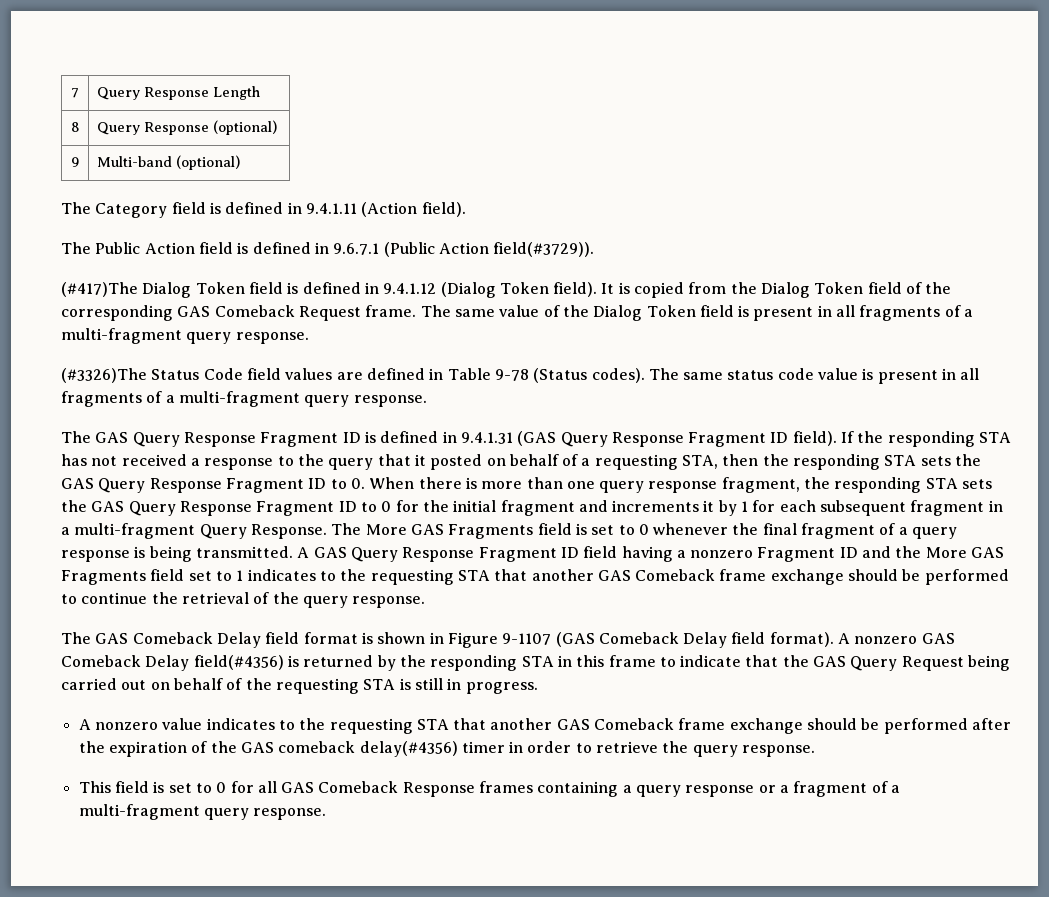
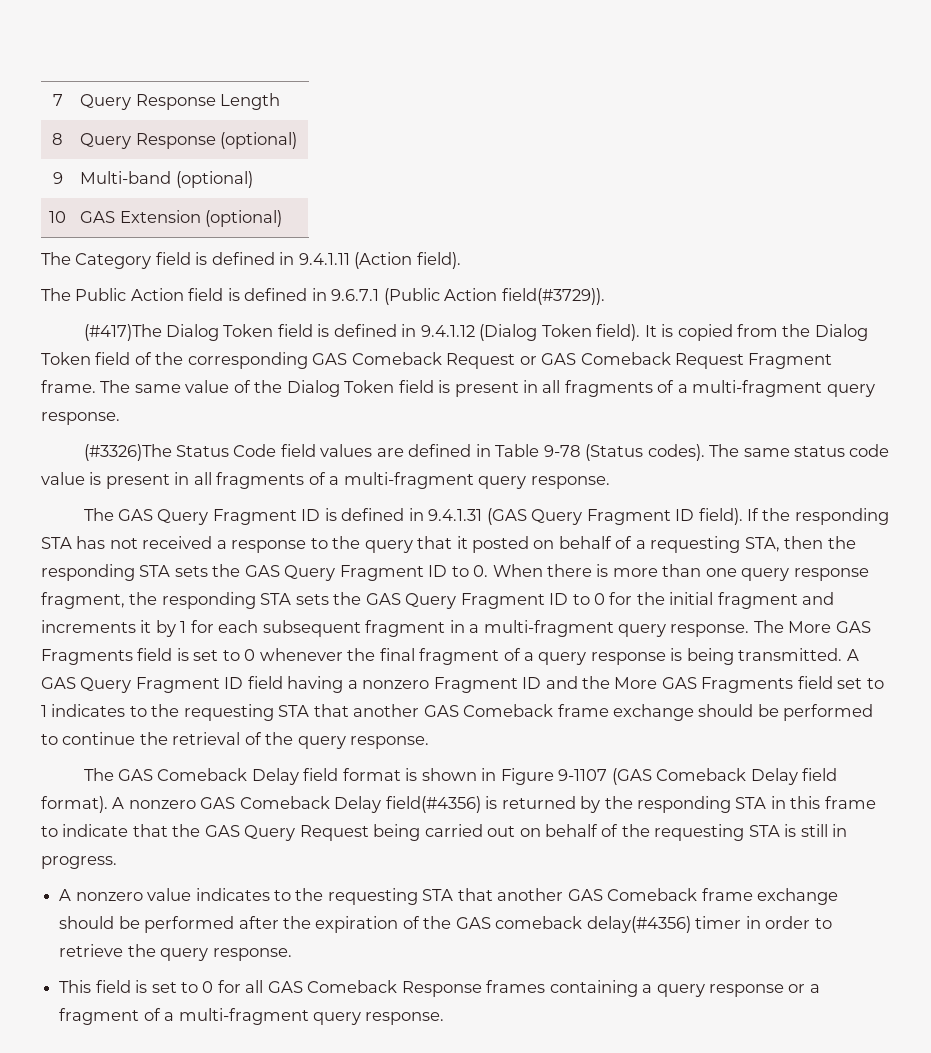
+ 10 | GAS Extension (optional)
- It is copied from the Dialog Token field of the corresponding GAS Comeback Request frame.
+ It is copied from the Dialog Token field of the corresponding GAS Comeback Request or GAS Comeback Request Fragment frame.
- The GAS Query Response Fragment ID is defined in 9.4.1.31 (GAS Query Response Fragment ID field).
+ The GAS Query Fragment ID is defined in 9.4.1.31 (GAS Query Fragment ID field).
- If the responding STA has not received a response to the query that it posted on behalf of a requesting STA, then the responding STA sets the GAS Query Response Fragment ID to 0. When there is more than one query response fragment, the responding STA sets the GAS Query Response Fragment ID to 0 for the initial fragment and increments it by 1 for each subsequent fragment in a multi-fragment Query Response.
+ If the responding STA has not received a response to the query that it posted on behalf of a requesting STA, then the responding STA sets the GAS Query Fragment ID to 0. When there is more than one query response fragment, the responding STA sets the GAS Query Fragment ID to 0 for the initial fragment and increments it by 1 for each subsequent fragment in a multi-fragment query response.
- A GAS Query Response Fragment ID field having a nonzero Fragment ID and the More GAS Fragments field set to 1 indicates to the requesting STA that another GAS Comeback frame exchange should be performed to continue the retrieval of the query response.
+ A GAS Query Fragment ID field having a nonzero Fragment ID and the More GAS Fragments field set to 1 indicates to the requesting STA that another GAS Comeback frame exchange should be performed to continue the retrieval of the query response.

